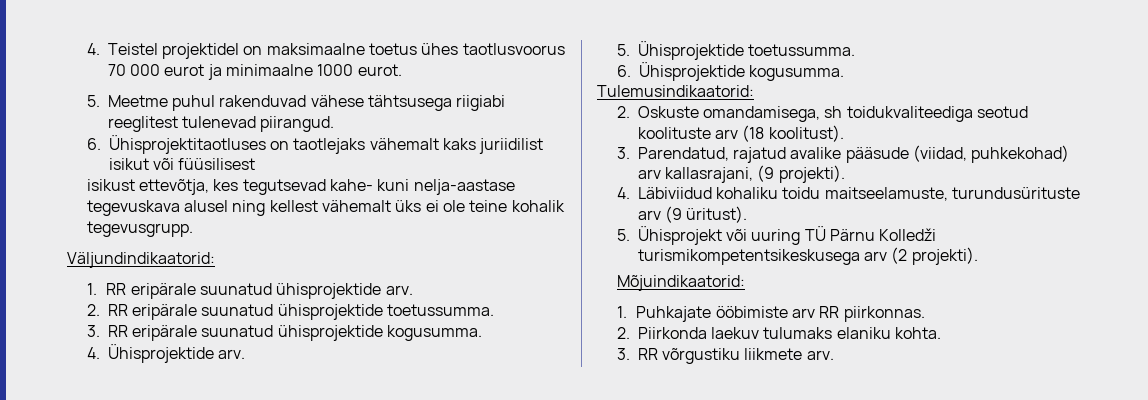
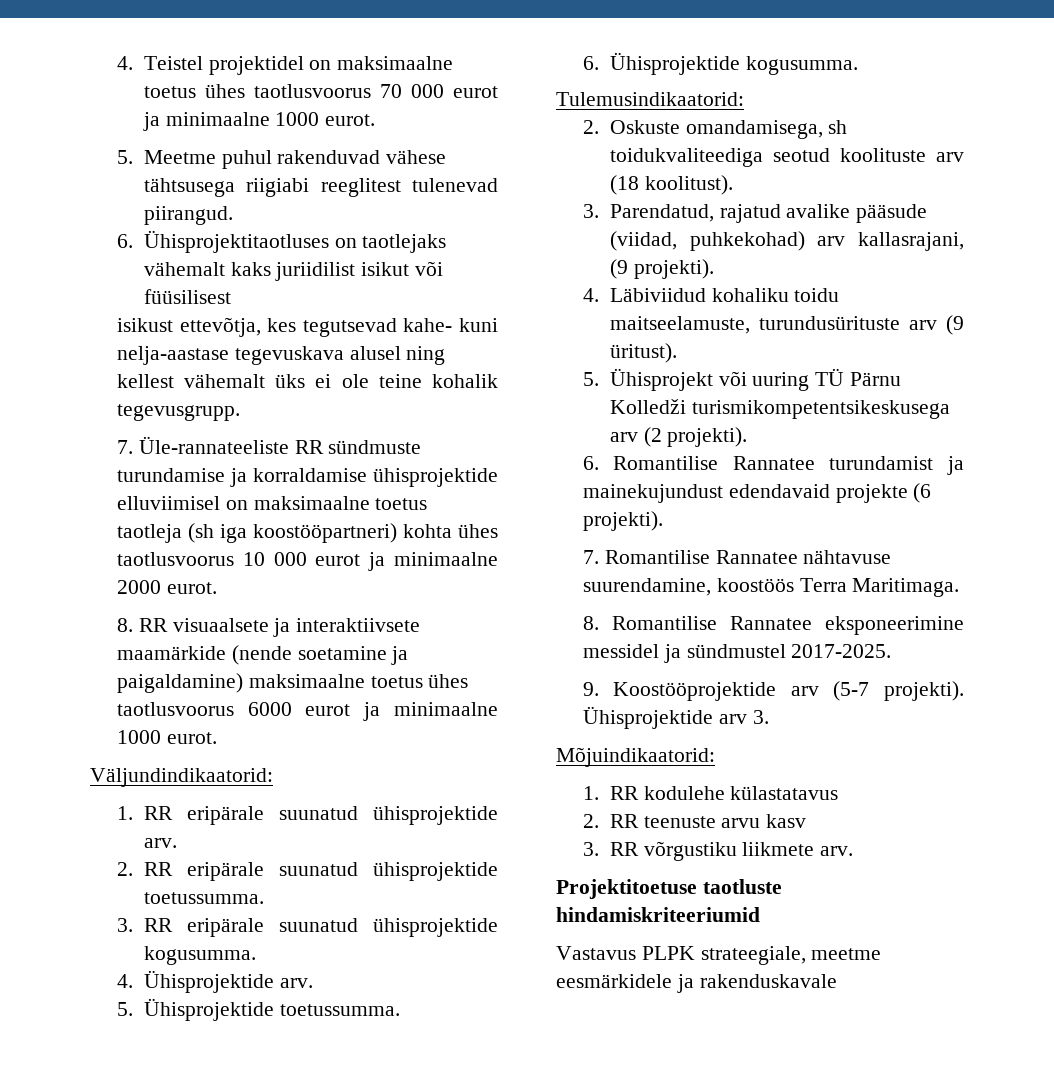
+ 7. Üle-rannateeliste RR sündmuste turundamise ja korraldamise ühisprojektide elluviimisel on maksimaalne toetus taotleja (sh iga koostööpartneri) kohta ühes taotlusvoorus 10 000 eurot ja minimaalne 2000 eurot.
+ 8. RR visuaalsete ja interaktiivsete maamärkide (nende soetamine ja paigaldamine) maksimaalne toetus ühes taotlusvoorus 6000 eurot ja minimaalne 1000 eurot.
+ 6. Romantilise Rannatee turundamist ja mainekujundust edendavaid projekte (6 projekti).
+ 7. Romantilise Rannatee nähtavuse suurendamine, koostöös Terra Maritimaga.
+ 8. Romantilise Rannatee eksponeerimine messidel ja sündmustel 2017-2025.
+ 9. Koostööprojektide arv (5-7 projekti). Ühisprojektide arv 3.
  Mõjuindikaatorid:
- 1. Puhkajate ööbimiste arv RR piirkonnas.
- 2. Piirkonda laekuv tulumaks elaniku kohta.
+ 1. RR kodulehe külastatavus
+ 2. RR teenuste arvu kasv
+ Projektitoetuse taotluste hindamiskriteeriumid
+ Vastavus PLPK strateegiale, meetme eesmärkidele ja rakenduskavale

